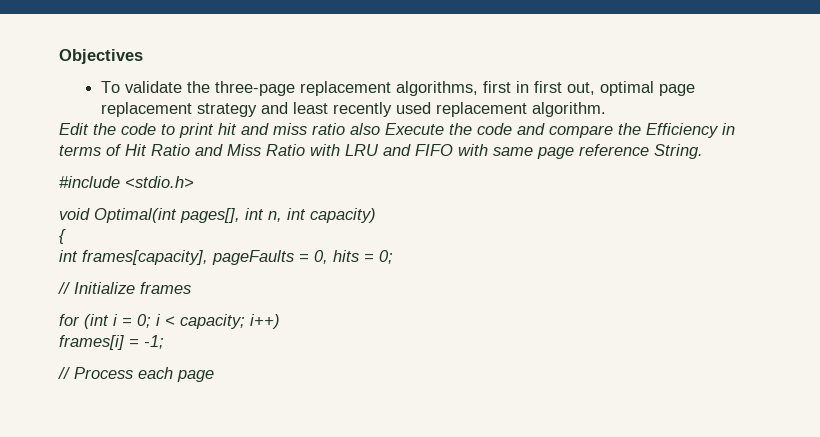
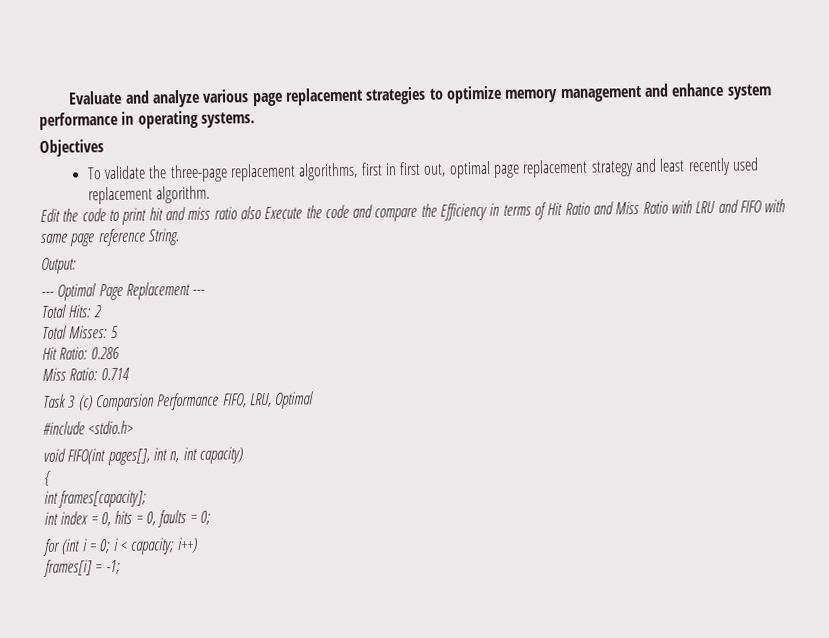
+ Evaluate and analyze various page replacement strategies to optimize memory management and enhance system performance in operating systems.
+ Output:
+ --- Optimal Page Replacement ---
+ Total Hits: 2
+ Total Misses: 5
+ Hit Ratio: 0.286
+ Miss Ratio: 0.714
+ Task 3 (c) Comparsion Performance FIFO, LRU, Optimal
- void Optimal(int pages[], int n, int capacity)
+ void FIFO(int pages[], int n, int capacity)
- int frames[capacity], pageFaults = 0, hits = 0;
- // Initialize frames
+ int frames[capacity];
+ int index = 0, hits = 0, faults = 0;
- // Process each page

